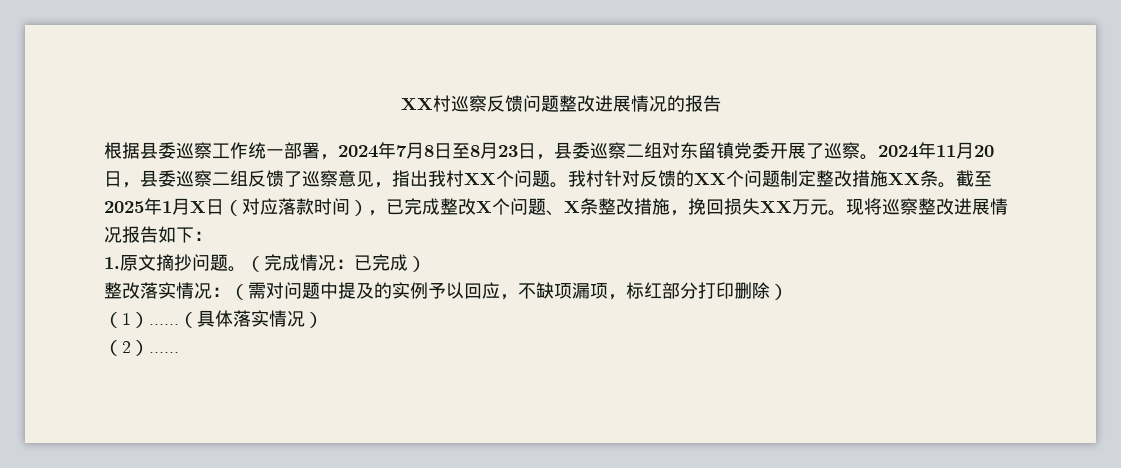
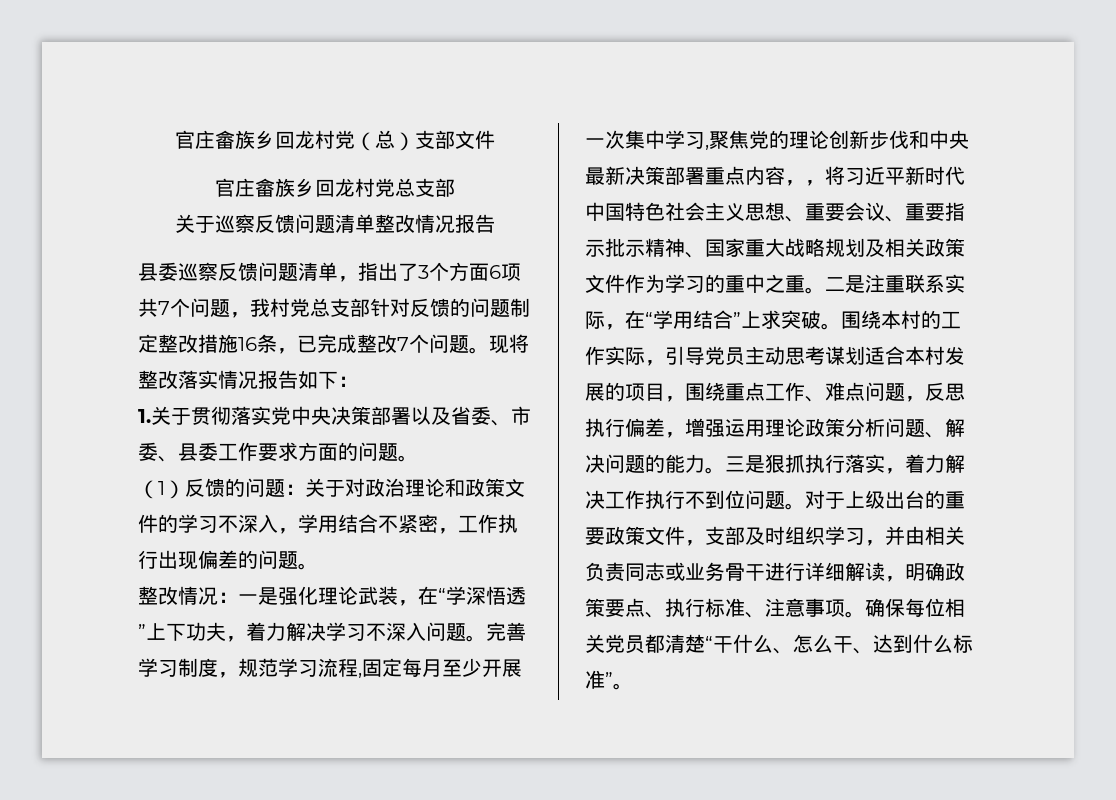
- XX村巡察反馈问题整改进展情况的报告
+ 官庄畲族乡回龙村党（总）支部文件
+ 官庄畲族乡回龙村党总支部
+ 关于巡察反馈问题清单整改情况报告
- 根据县委巡察工作统一部署，2024年7月8日至8月23日，县委巡察二组对东留镇党委开展了巡察。2024年11月20日，县委巡察二组反馈了巡察意见，指出我村XX个问题。我村针对反馈的XX个问题制定整改措施XX条。截至2025年1月X日（对应落款时间），已完成整改X个问题、X条整改措施，挽回损失XX万元。现将巡察整改进展情况报告如下：
+ 县委巡察反馈问题清单，指出了3个方面6项共7个问题，我村党总支部针对反馈的问题制定整改措施16条，已完成整改7个问题。现将整改落实情况报告如下：
- 1.原文摘抄问题。（完成情况：已完成）
- 整改落实情况：（需对问题中提及的实例予以回应，不缺项漏项，标红部分打印删除）
- （1）……（具体落实情况）
- （2）……
+ 1.关于贯彻落实党中央决策部署以及省委、市委、县委工作要求方面的问题。
+ （1）反馈的问题：关于对政治理论和政策文件的学习不深入，学用结合不紧密，工作执行出现偏差的问题。
+ 整改情况：一是强化理论武装，在“学深悟透”上下功夫，着力解决学习不深入问题。完善学习制度，规范学习流程,固定每月至少开展一次集中学习,聚焦党的理论创新步伐和中央最新决策部署重点内容，，将习近平新时代中国特色社会主义思想、重要会议、重要指示批示精神、国家重大战略规划及相关政策文件作为学习的重中之重。二是注重联系实际，在“学用结合”上求突破。围绕本村的工作实际，引导党员主动思考谋划适合本村发展的项目，围绕重点工作、难点问题，反思执行偏差，增强运用理论政策分析问题、解决问题的能力。三是狠抓执行落实，着力解决工作执行不到位问题。对于上级出台的重要政策文件，支部及时组织学习，并由相关负责同志或业务骨干进行详细解读，明确政策要点、执行标准、注意事项。确保每位相关党员都清楚“干什么、怎么干、达到什么标准”。

